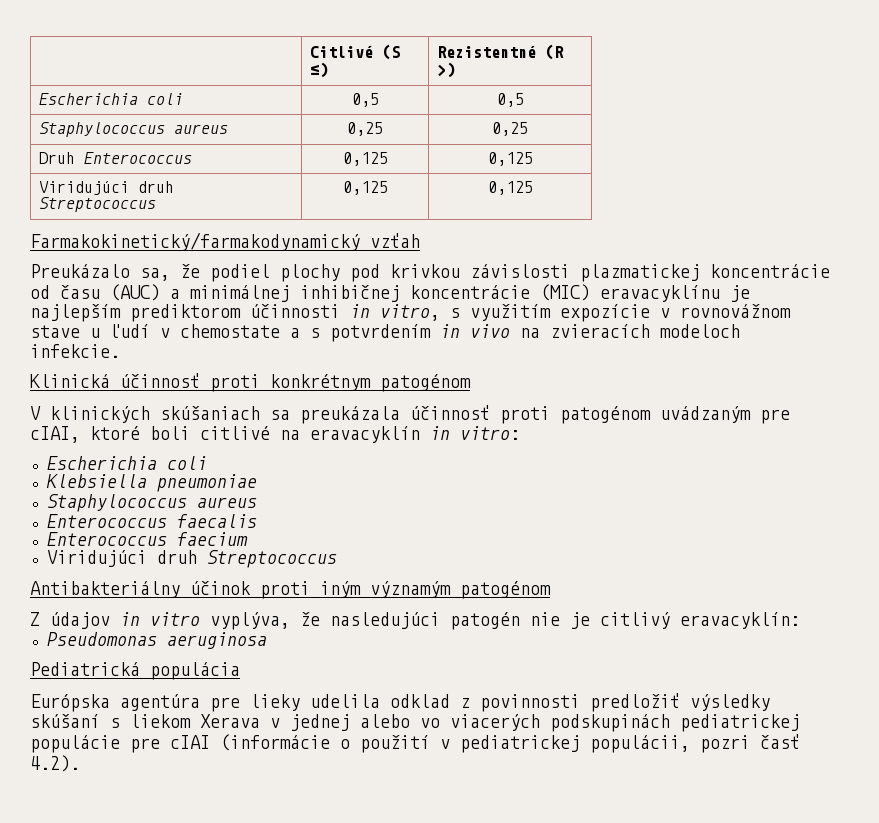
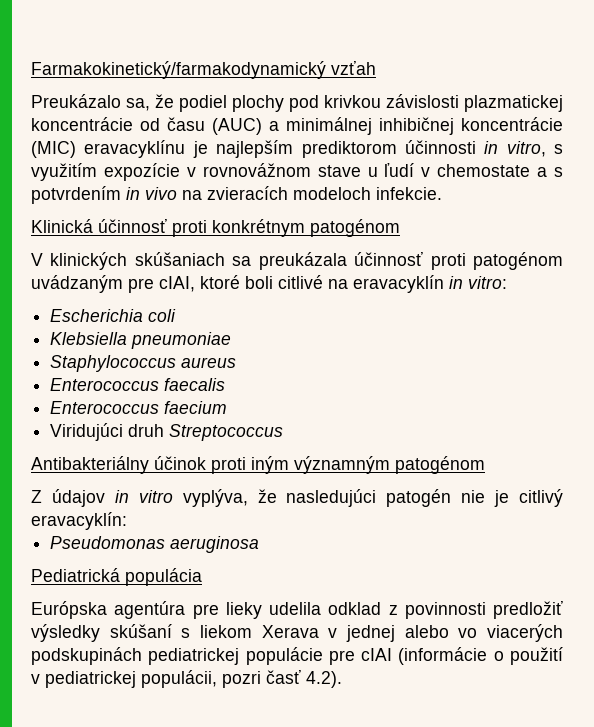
- | Citlivé (S ≤) | Rezistentné (R >)
- Escherichia coli | 0,5 | 0,5
- Staphylococcus aureus | 0,25 | 0,25
- Druh Enterococcus | 0,125 | 0,125
- Viridujúci druh Streptococcus | 0,125 | 0,125
- Antibakteriálny účinok proti iným významým patogénom
+ Antibakteriálny účinok proti iným významným patogénom

